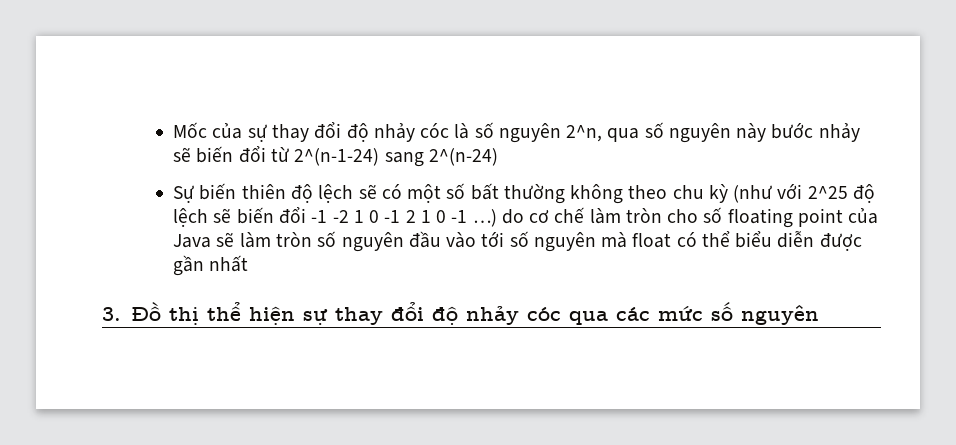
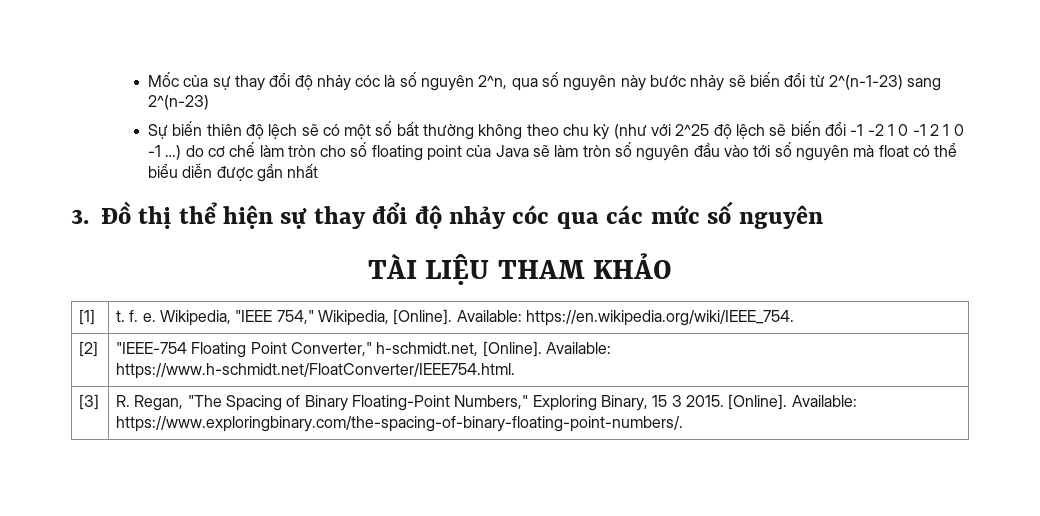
- Mốc của sự thay đổi độ nhảy cóc là số nguyên 2^n, qua số nguyên này bước nhảy sẽ biến đổi từ 2^(n-1-24) sang 2^(n-24)
+ Mốc của sự thay đổi độ nhảy cóc là số nguyên 2^n, qua số nguyên này bước nhảy sẽ biến đổi từ 2^(n-1-23) sang 2^(n-23)
+ TÀI LIỆU THAM KHẢO
+ [1] | t. f. e. Wikipedia, "IEEE 754," Wikipedia, [Online]. Available: https://en.wikipedia.org/wiki/IEEE_754.
+ [2] | "IEEE-754 Floating Point Converter," h-schmidt.net, [Online]. Available: https://www.h-schmidt.net/FloatConverter/IEEE754.html.
+ [3] | R. Regan, "The Spacing of Binary Floating-Point Numbers," Exploring Binary, 15 3 2015. [Online]. Available: https://www.exploringbinary.com/the-spacing-of-binary-floating-point-numbers/.

